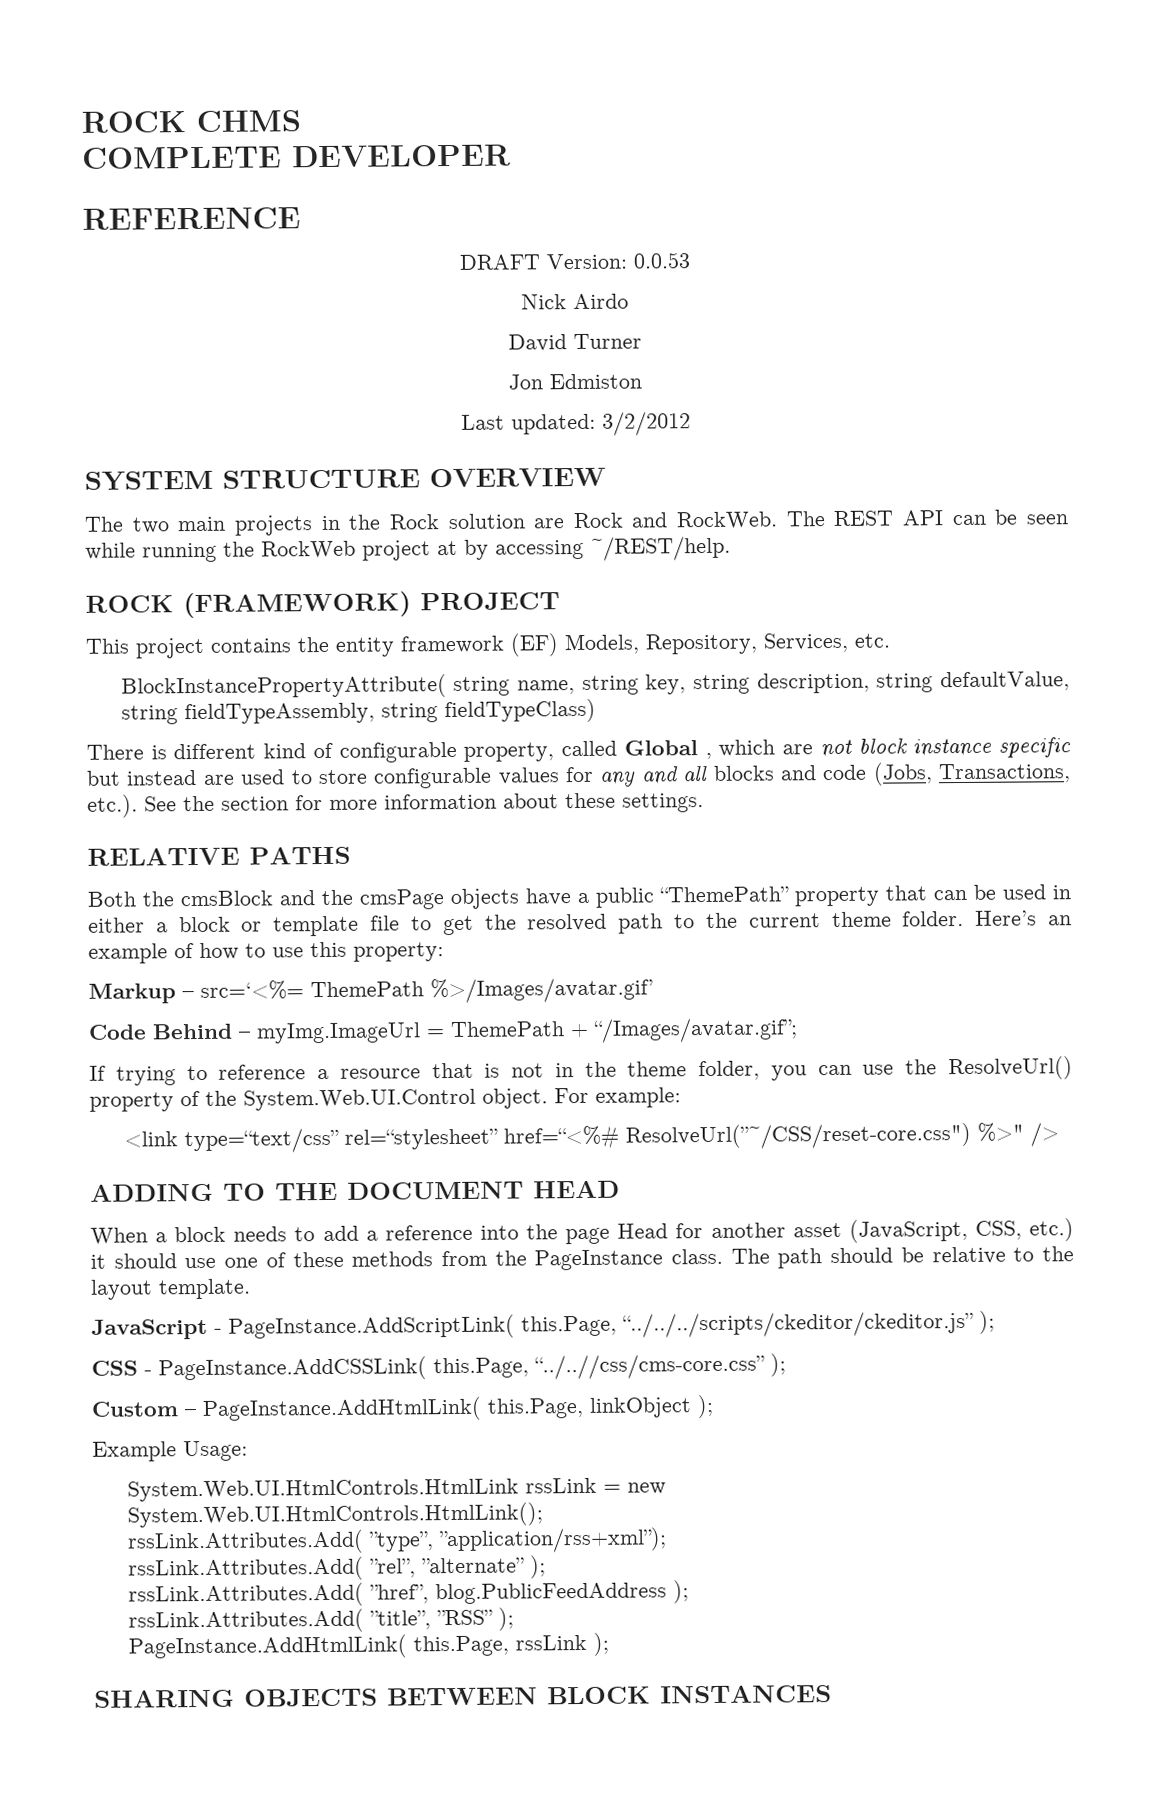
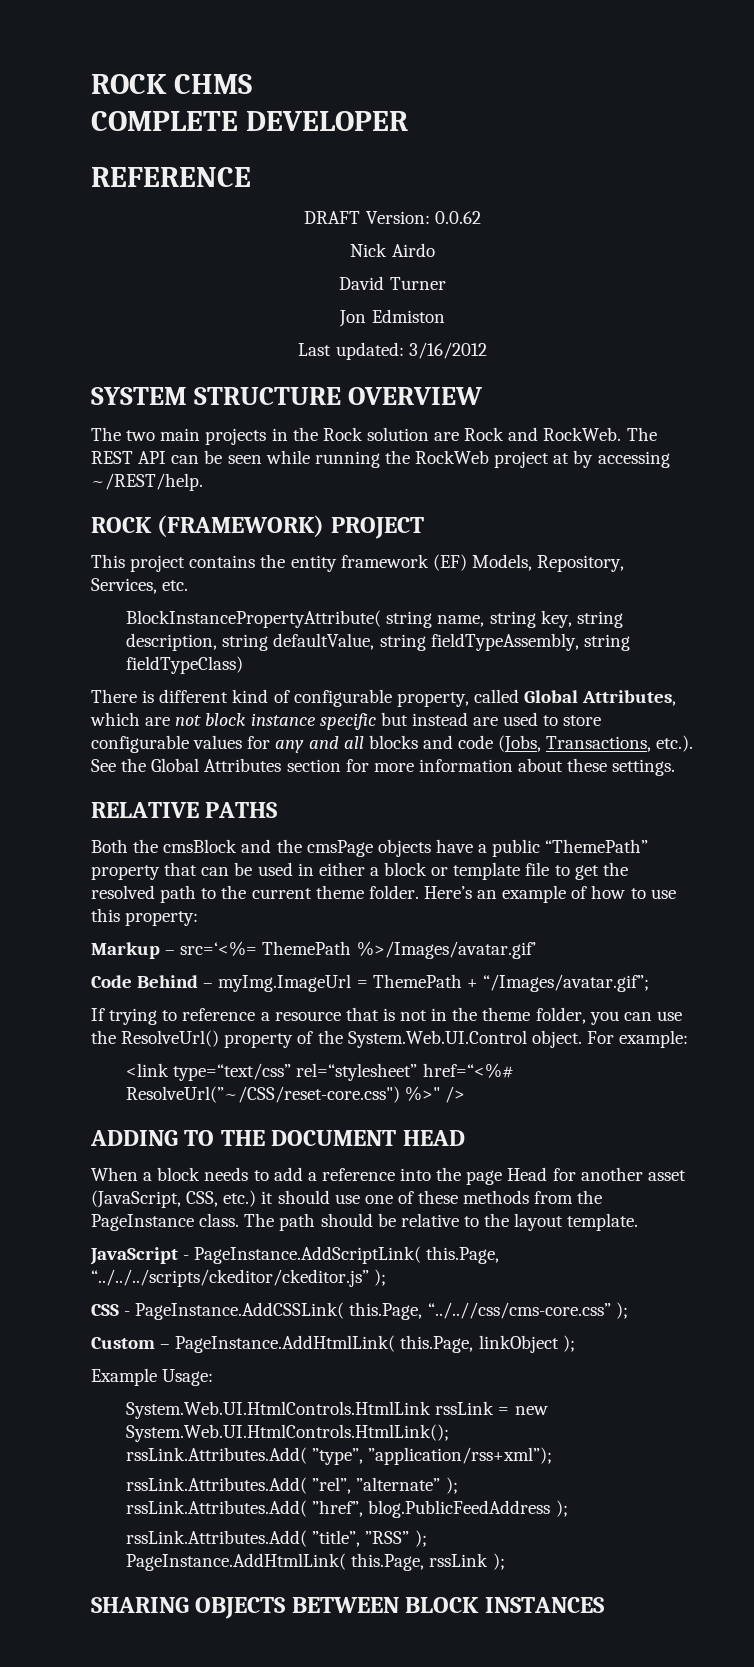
- DRAFT Version: 0.0.53
+ DRAFT Version: 0.0.62
- Last updated: 3/2/2012
+ Last updated: 3/16/2012
- There is different kind of configurable property, called Global , which are not block instance specific but instead are used to store configurable values for any and all blocks and code (Jobs, Transactions, etc.). See the section for more information about these settings.
+ There is different kind of configurable property, called Global Attributes, which are not block instance specific but instead are used to store configurable values for any and all blocks and code (Jobs, Transactions, etc.). See the Global Attributes section for more information about these settings.

